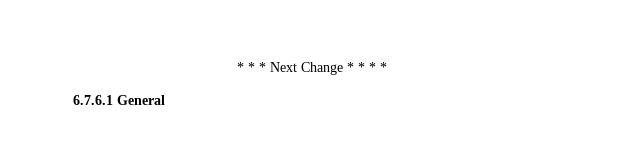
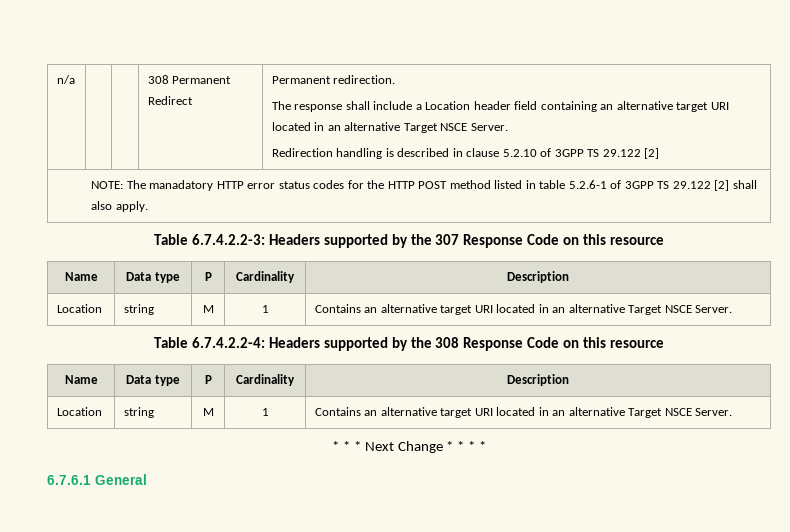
+ n/a | | | 308 Permanent Redirect | Permanent redirection.
+ The response shall include a Location header field containing an alternative target URI located in an alternative Target NSCE Server.
+ Redirection handling is described in clause 5.2.10 of 3GPP TS 29.122 [2]
+ NOTE: The manadatory HTTP error status codes for the HTTP POST method listed in table 5.2.6-1 of 3GPP TS 29.122 [2] shall also apply.
+ Table 6.7.4.2.2-3: Headers supported by the 307 Response Code on this resource
+ Name | Data type | P | Cardinality | Description
+ Location | string | M | 1 | Contains an alternative target URI located in an alternative Target NSCE Server.
+ Table 6.7.4.2.2-4: Headers supported by the 308 Response Code on this resource
+ Name | Data type | P | Cardinality | Description
+ Location | string | M | 1 | Contains an alternative target URI located in an alternative Target NSCE Server.

